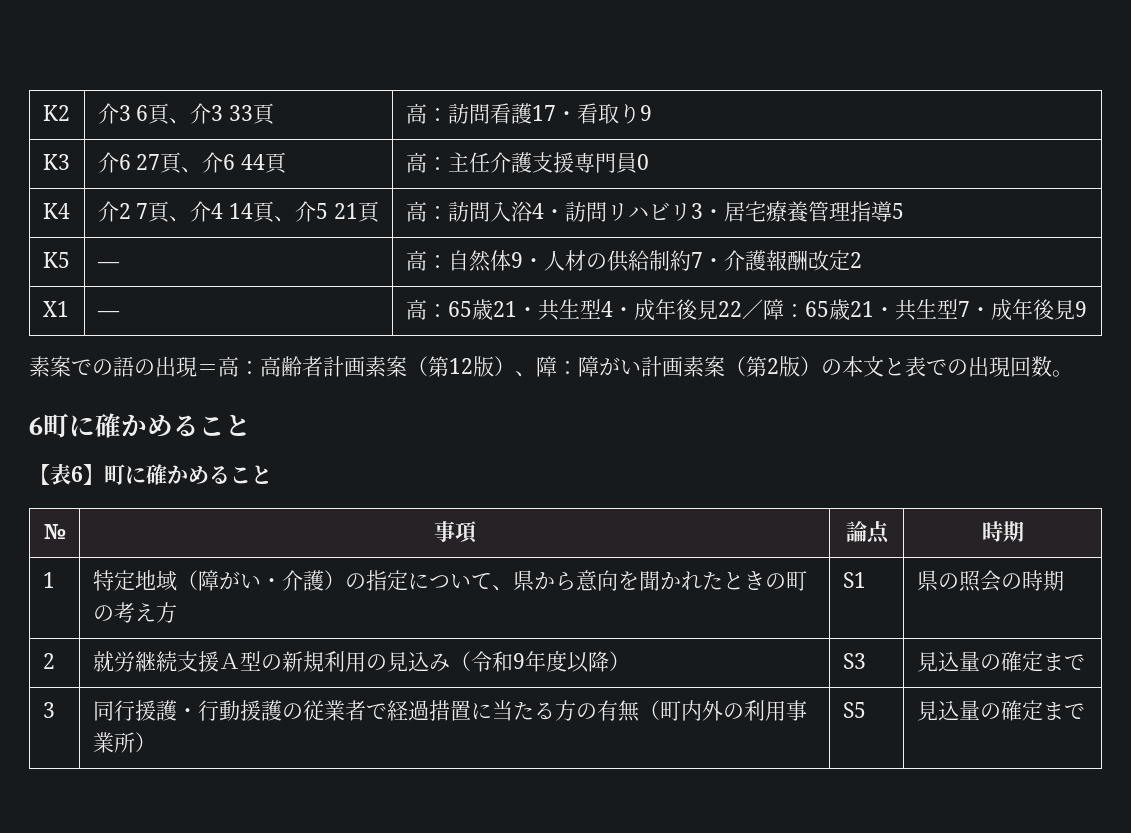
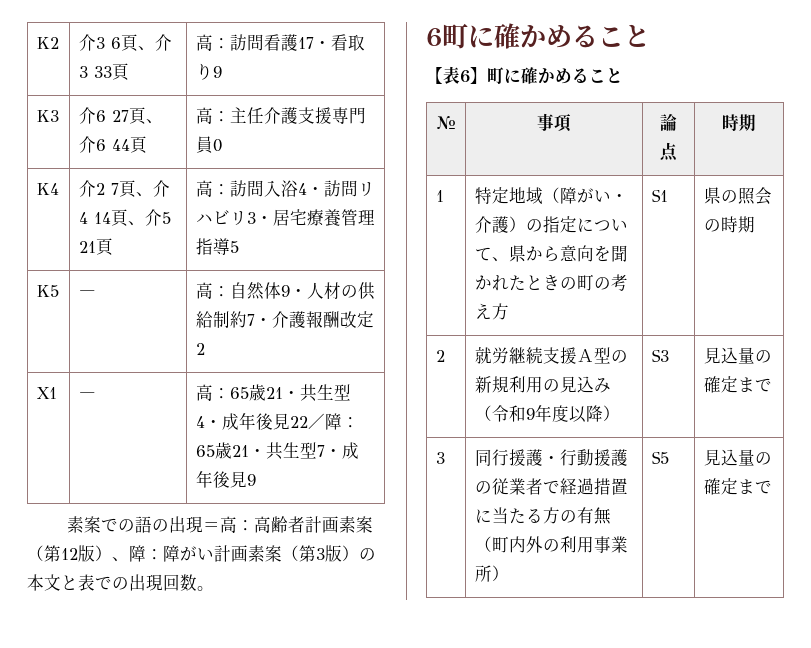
- 素案での語の出現＝高：高齢者計画素案（第12版）、障：障がい計画素案（第2版）の本文と表での出現回数。
+ 素案での語の出現＝高：高齢者計画素案（第12版）、障：障がい計画素案（第3版）の本文と表での出現回数。

